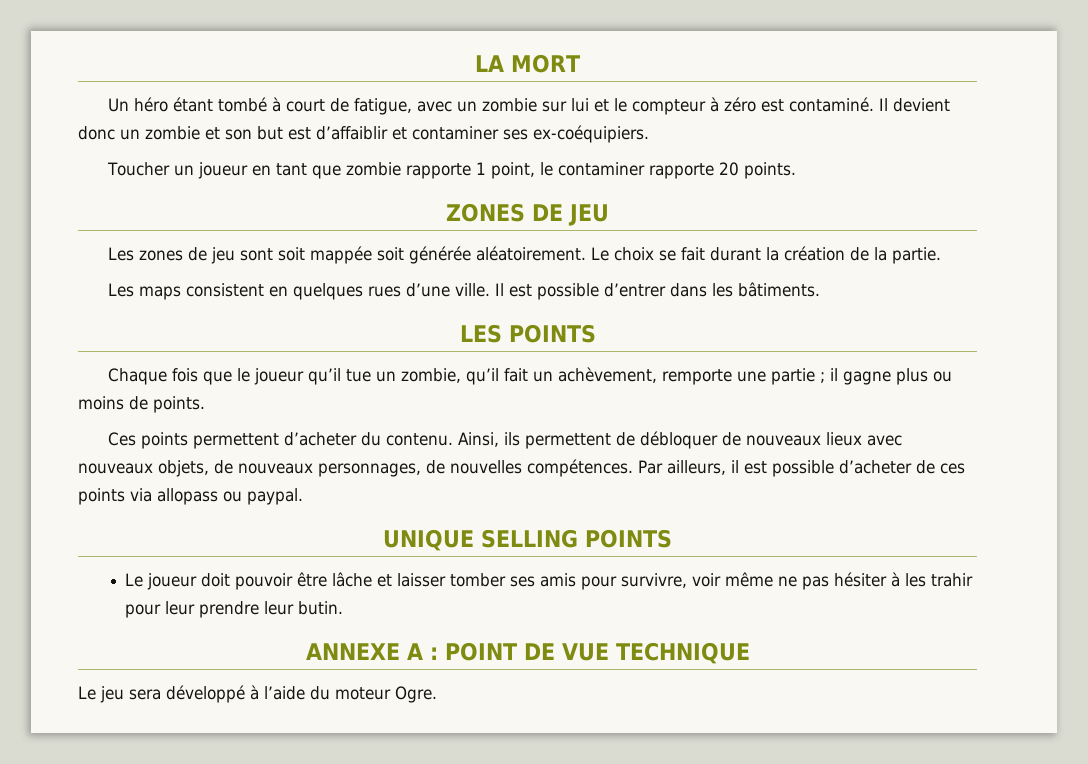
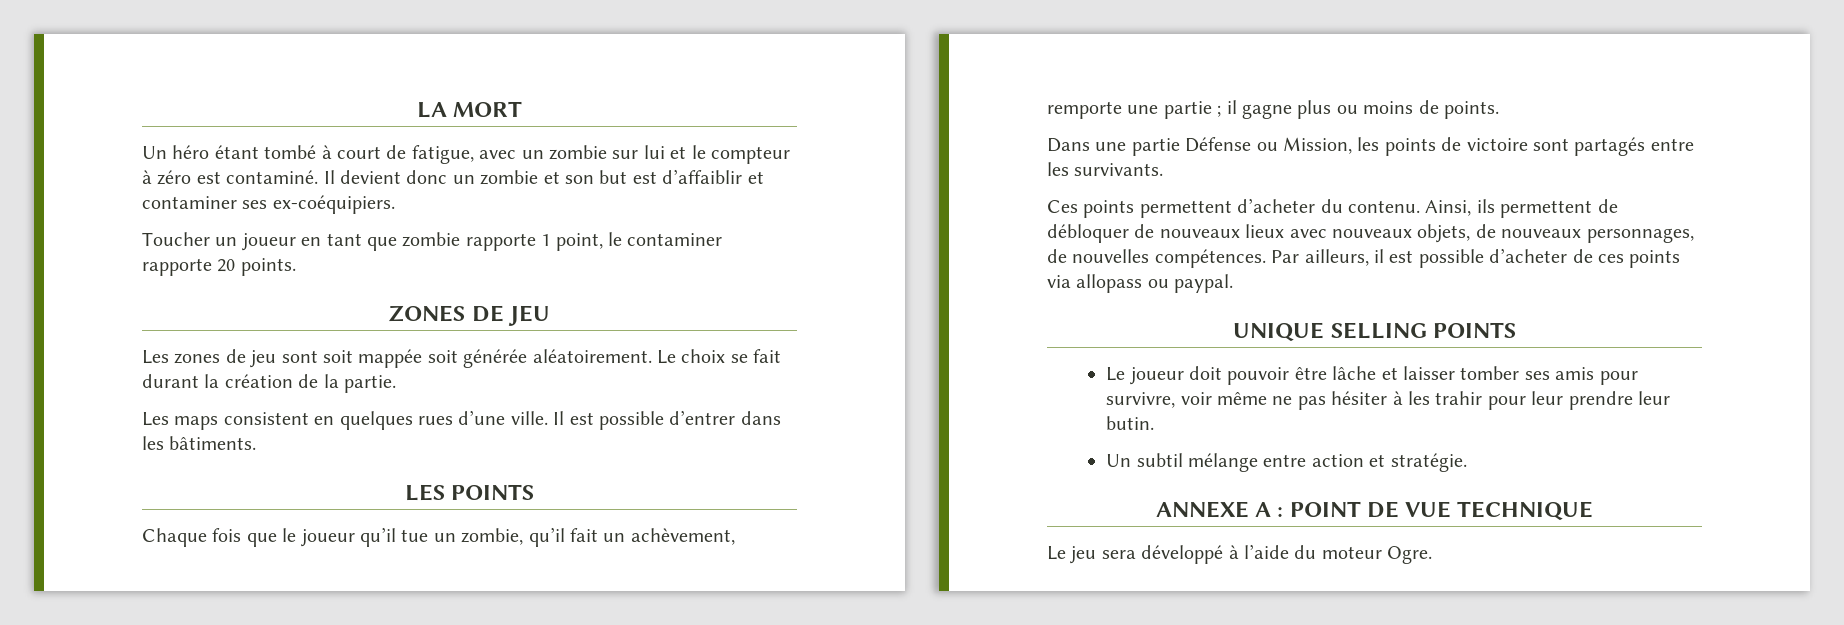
+ Dans une partie Défense ou Mission, les points de victoire sont partagés entre les survivants.
+ Un subtil mélange entre action et stratégie.

